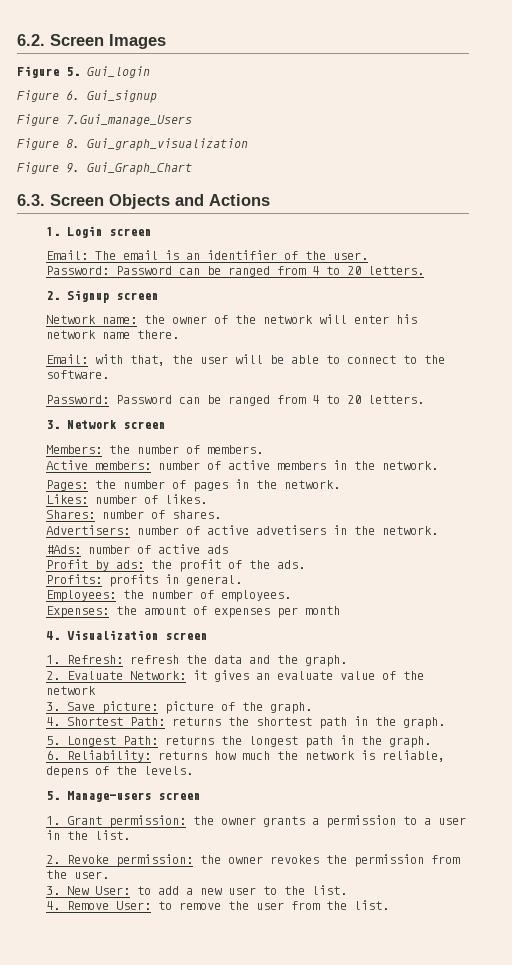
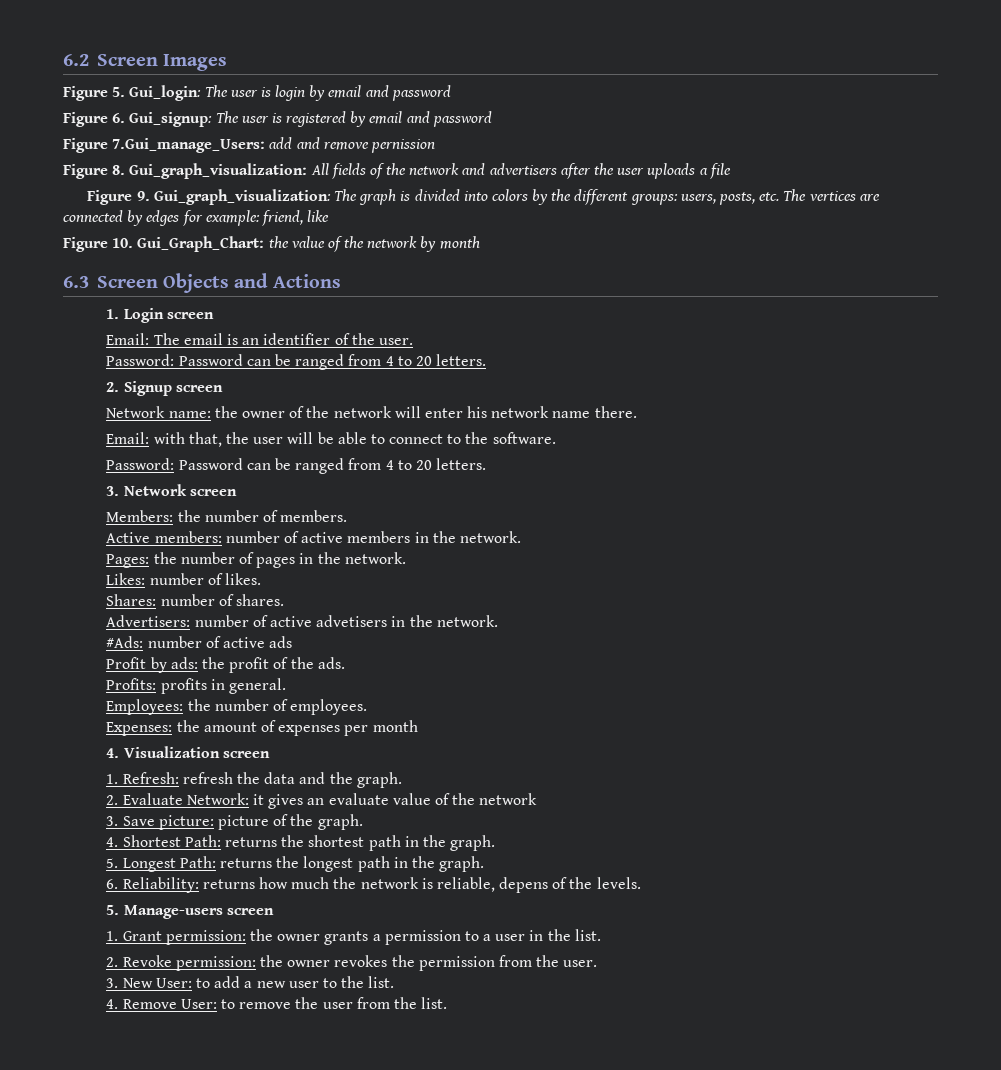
- 6.2. Screen Images
+ 6.2 Screen Images
- Figure 5. Gui_login
- Figure 6. Gui_signup
- Figure 7.Gui_manage_Users
- Figure 8. Gui_graph_visualization
- Figure 9. Gui_Graph_Chart
- 6.3. Screen Objects and Actions
+ Figure 5. Gui_login: The user is login by email and password
+ Figure 6. Gui_signup: The user is registered by email and password
+ Figure 7.Gui_manage_Users: add and remove pernission
+ Figure 8. Gui_graph_visualization: All fields of the network and advertisers after the user uploads a file
+ Figure 9. Gui_graph_visualization: The graph is divided into colors by the different groups: users, posts, etc. The vertices are connected by edges for example: friend, like
+ Figure 10. Gui_Graph_Chart: the value of the network by month
+ 6.3 Screen Objects and Actions

